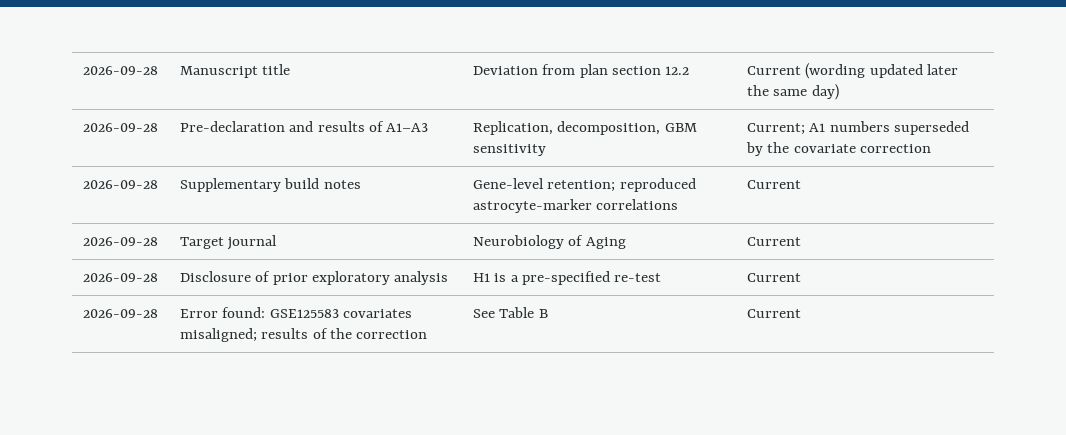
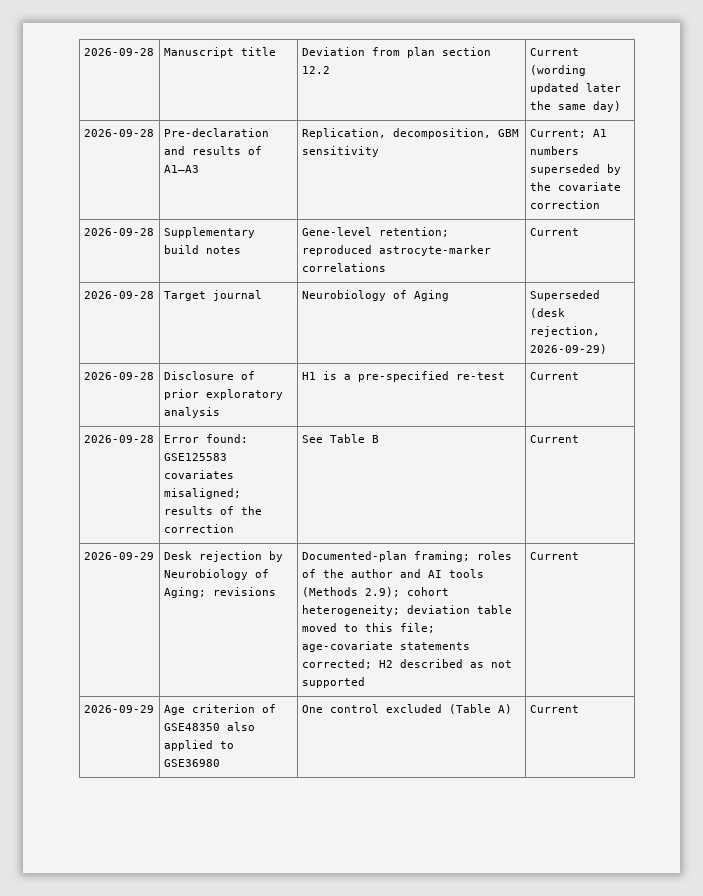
- 2026-09-28 | Target journal | Neurobiology of Aging | Current
+ 2026-09-28 | Target journal | Neurobiology of Aging | Superseded (desk rejection, 2026-09-29)
+ 2026-09-29 | Desk rejection by Neurobiology of Aging; revisions | Documented-plan framing; roles of the author and AI tools (Methods 2.9); cohort heterogeneity; deviation table moved to this file; age-covariate statements corrected; H2 described as not supported | Current
+ 2026-09-29 | Age criterion of GSE48350 also applied to GSE36980 | One control excluded (Table A) | Current

